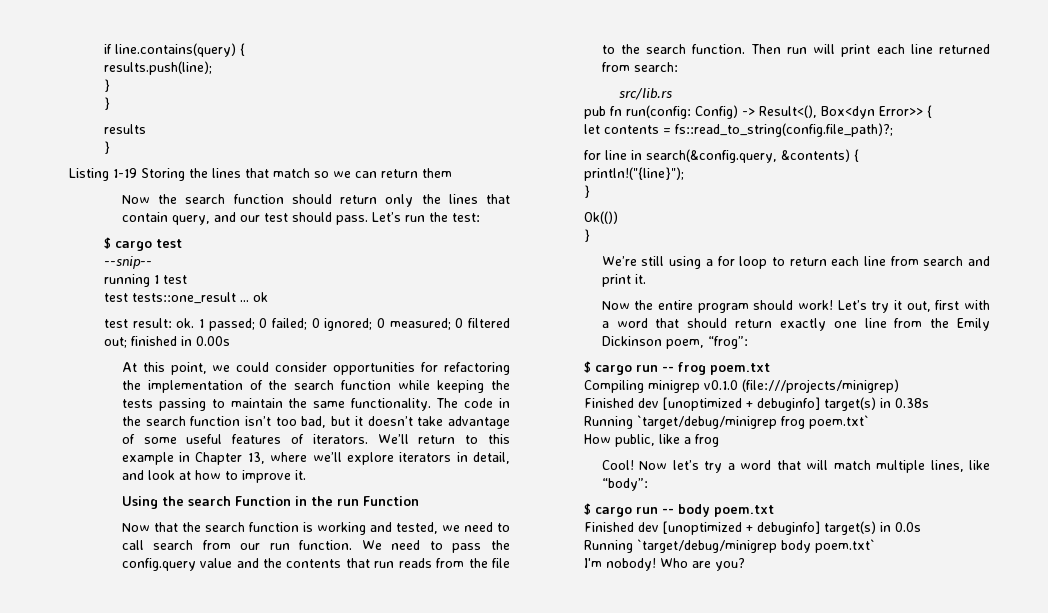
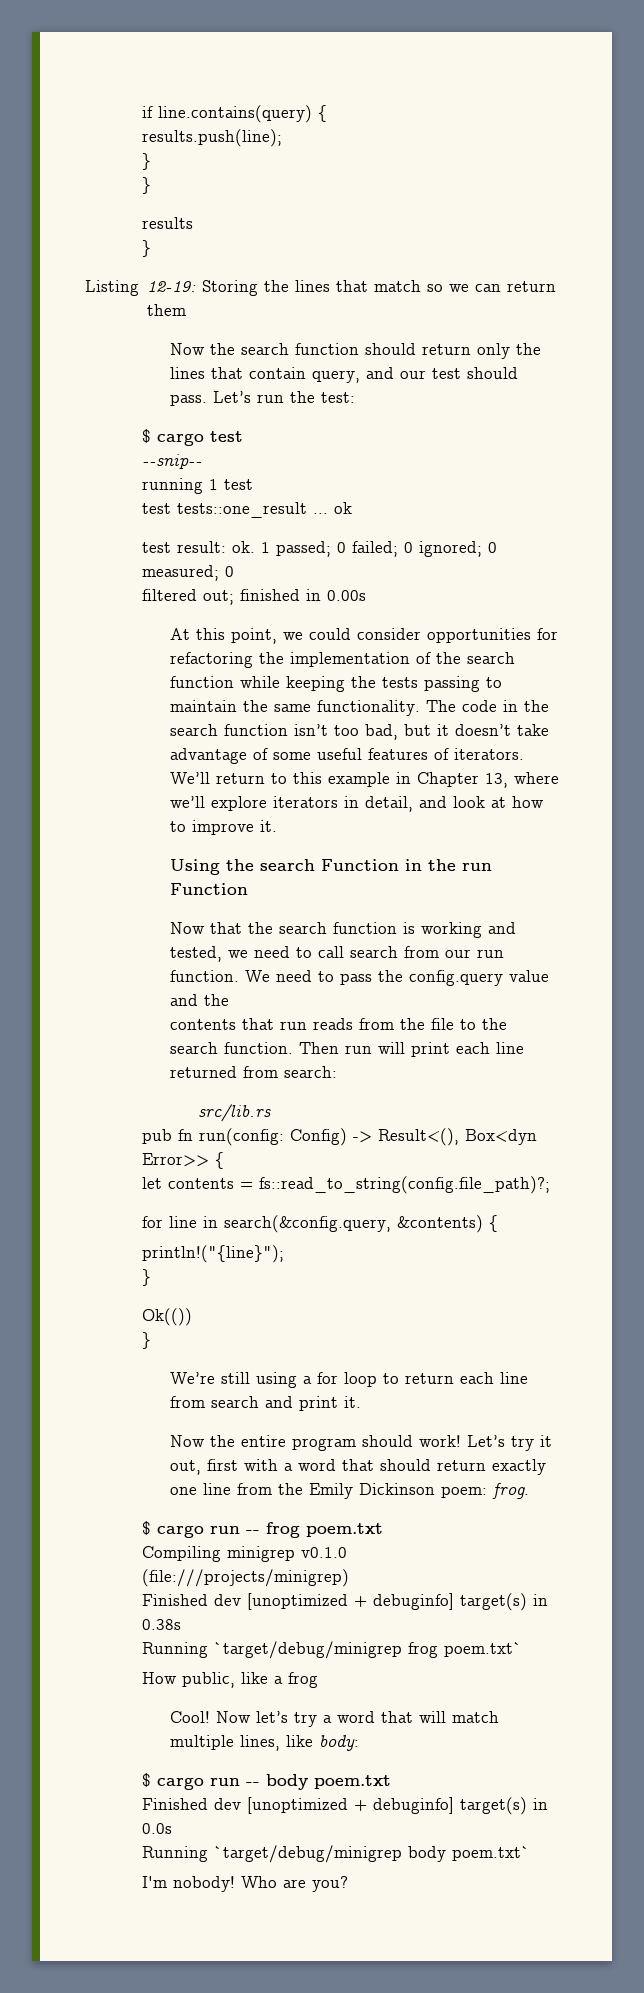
- Listing 1-19 Storing the lines that match so we can return them
+ Listing 12-19: Storing the lines that match so we can return them
- 1 passed; 0 failed; 0 ignored; 0 measured; 0 filtered out; finished in 0.00s
+ 1 passed; 0 failed; 0 ignored; 0 measured; 0
+ filtered out; finished in 0.00s
- We need to pass the config.query value and the contents that run reads from the file to the search function.
+ We need to pass the config.query value and the
+ contents that run reads from the file to the search function.
- Let’s try it out, first with a word that should return exactly one line from the Emily Dickinson poem, “frog”:
+ Let’s try it out, first with a word that should return exactly one line from the Emily Dickinson poem: frog.
- Now let’s try a word that will match multiple lines, like “body”:
+ Now let’s try a word that will match multiple lines, like body:

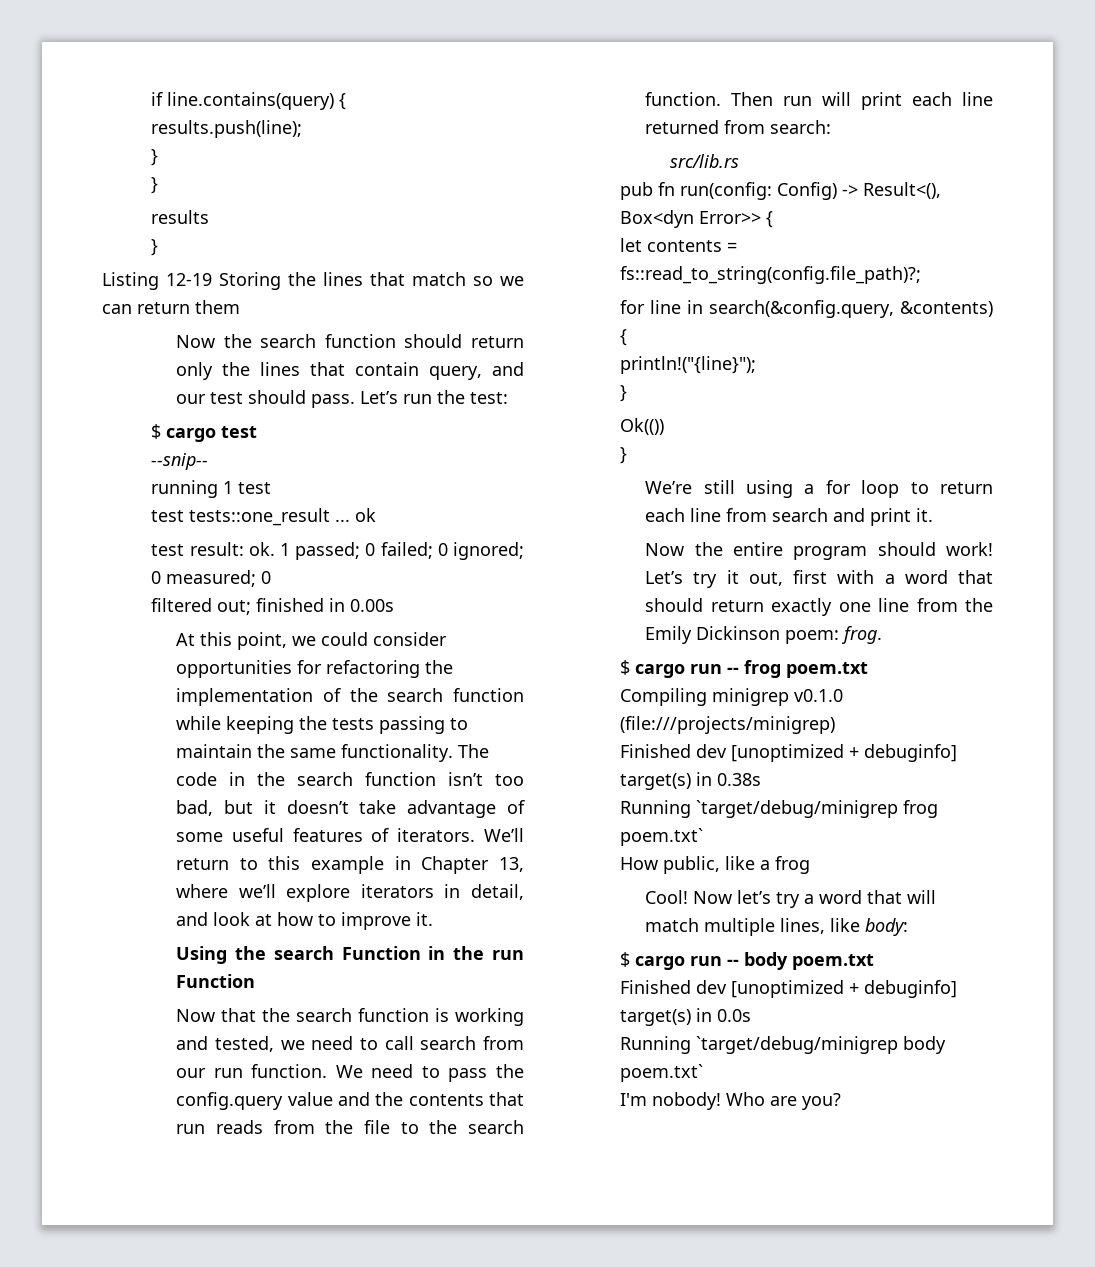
- Listing 12-19: Storing the lines that match so we can return them
+ Listing 12-19 Storing the lines that match so we can return them
- We need to pass the config.query value and the
- contents that run reads from the file to the search function.
+ We need to pass the config.query value and the contents that run reads from the file to the search function.

